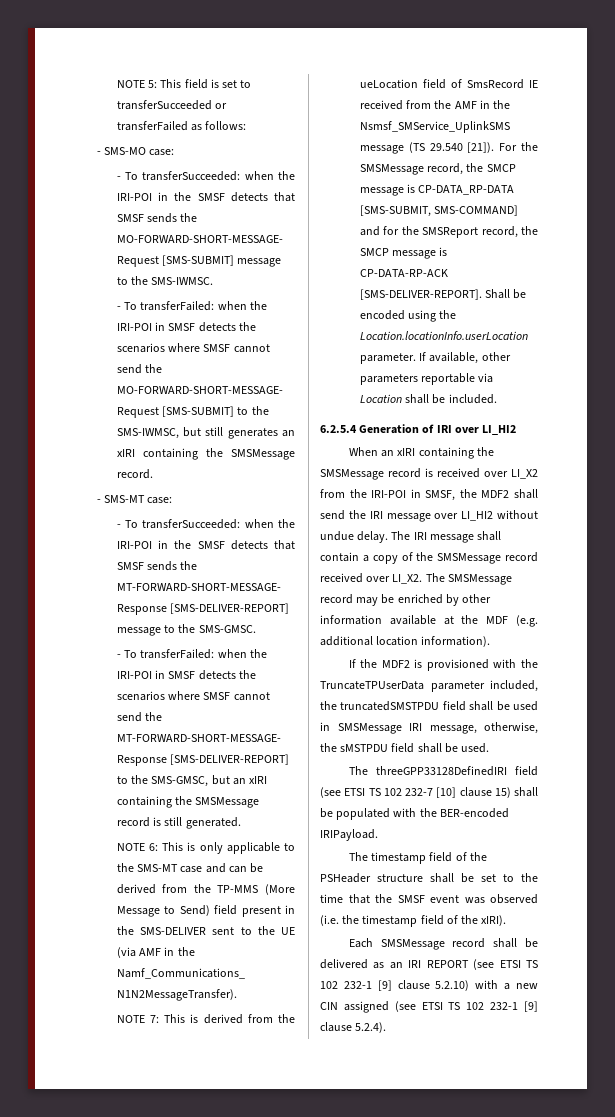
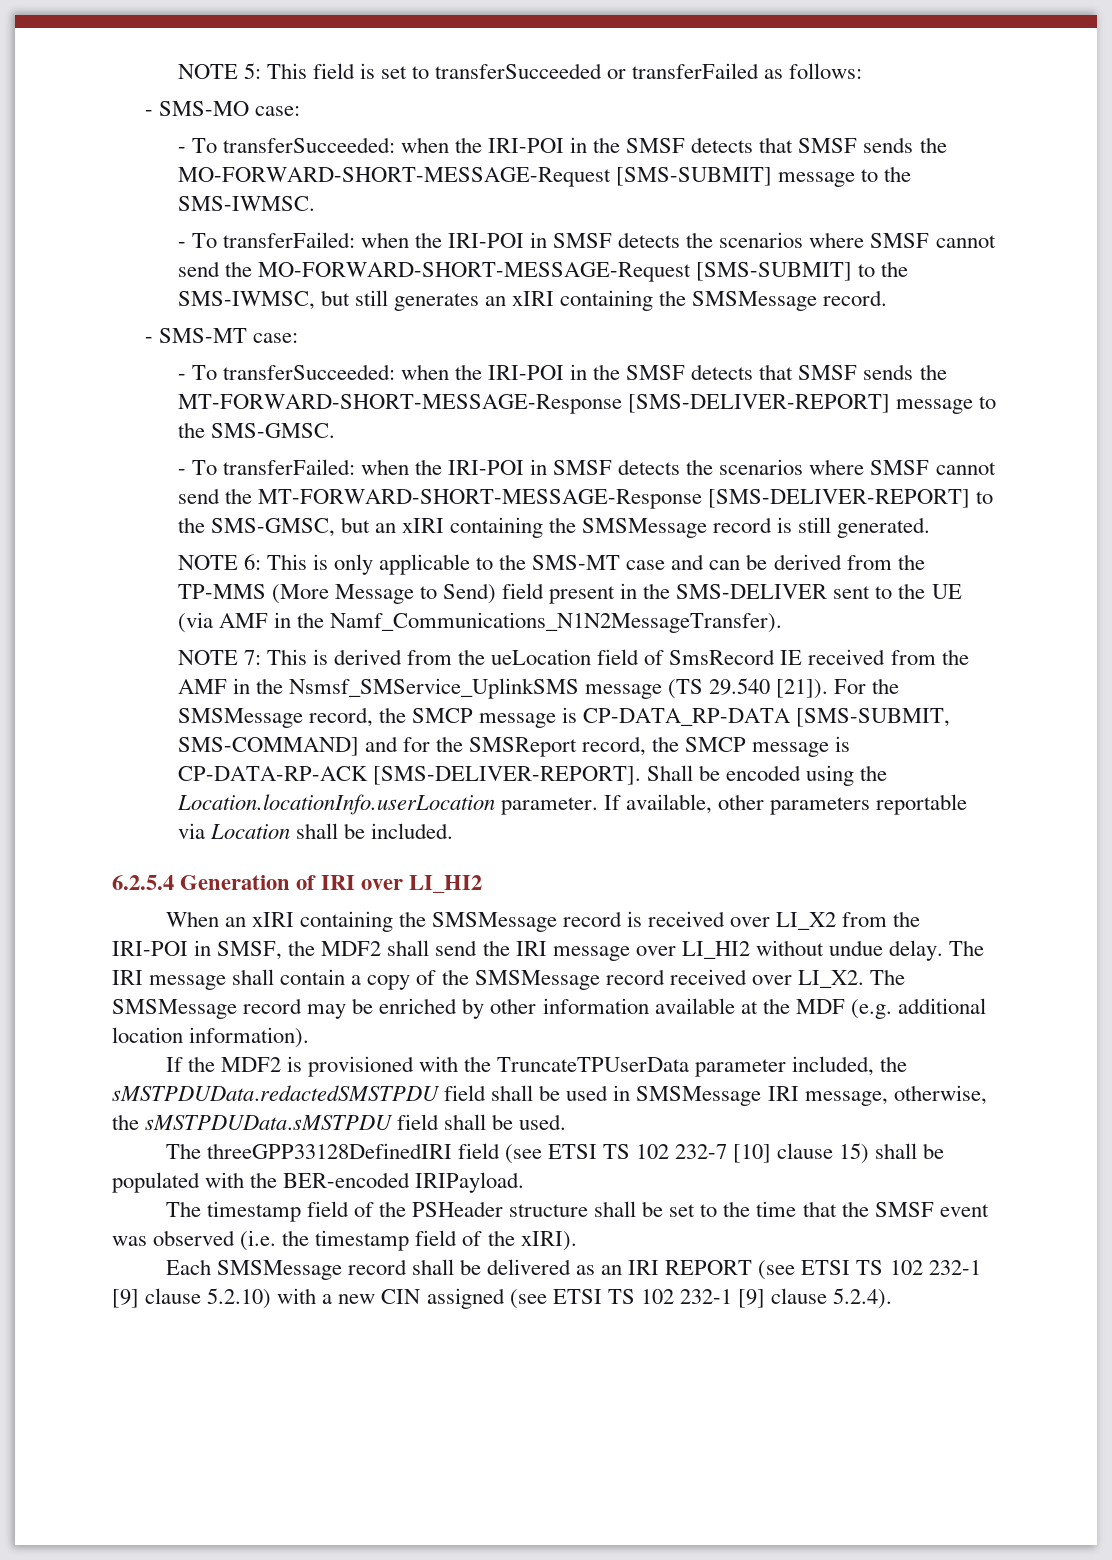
- If the MDF2 is provisioned with the TruncateTPUserData parameter included, the truncatedSMSTPDU field shall be used in SMSMessage IRI message, otherwise, the sMSTPDU field shall be used.
+ If the MDF2 is provisioned with the TruncateTPUserData parameter included, the sMSTPDUData.redactedSMSTPDU field shall be used in SMSMessage IRI message, otherwise, the sMSTPDUData.sMSTPDU field shall be used.

